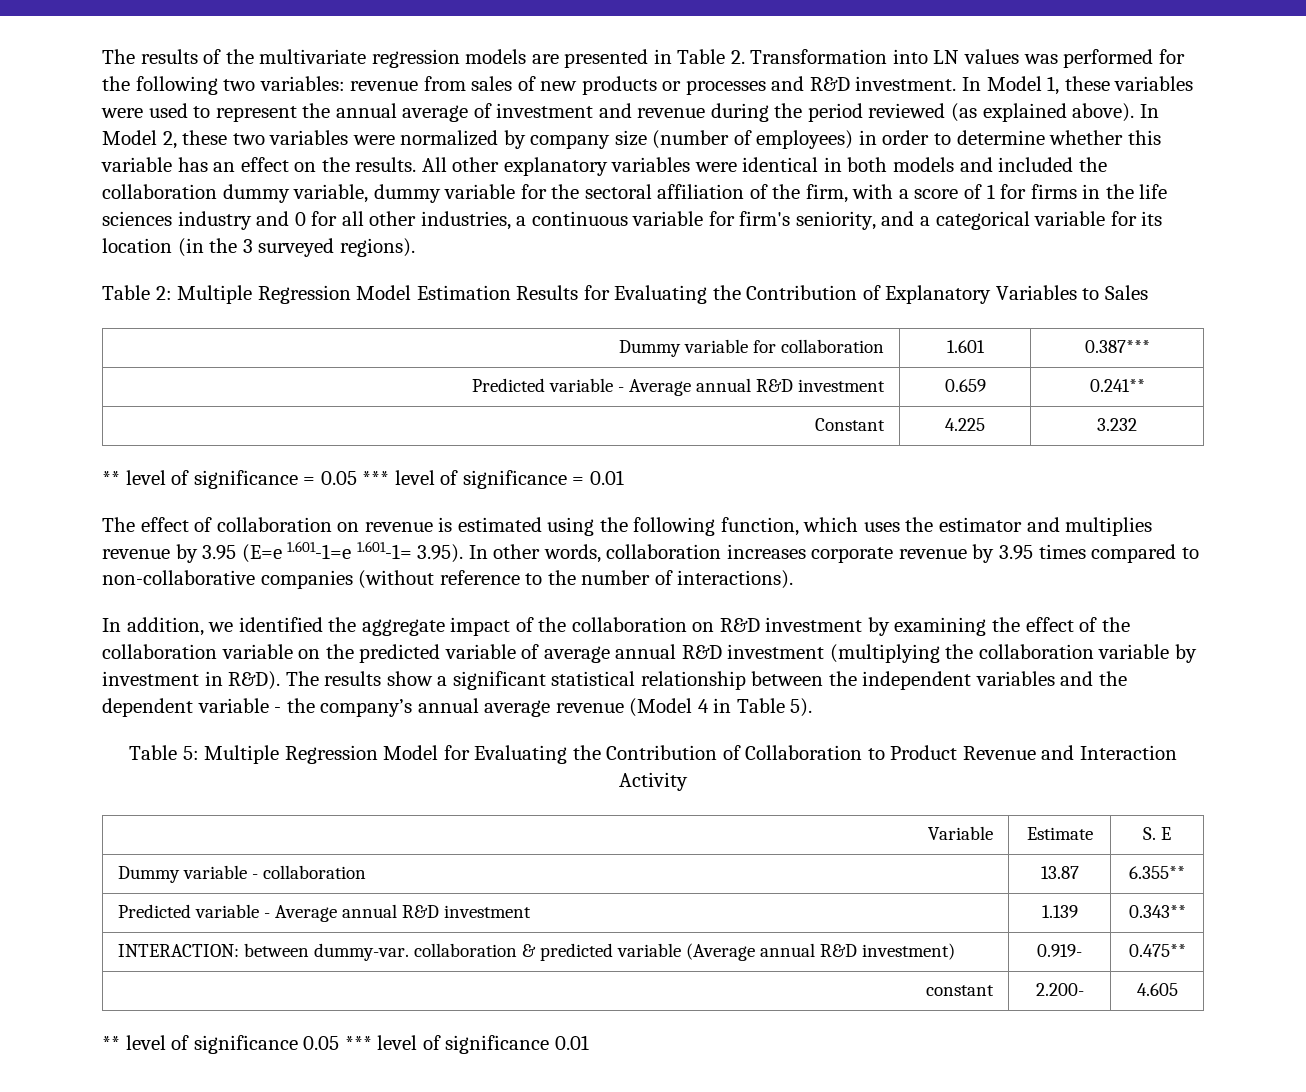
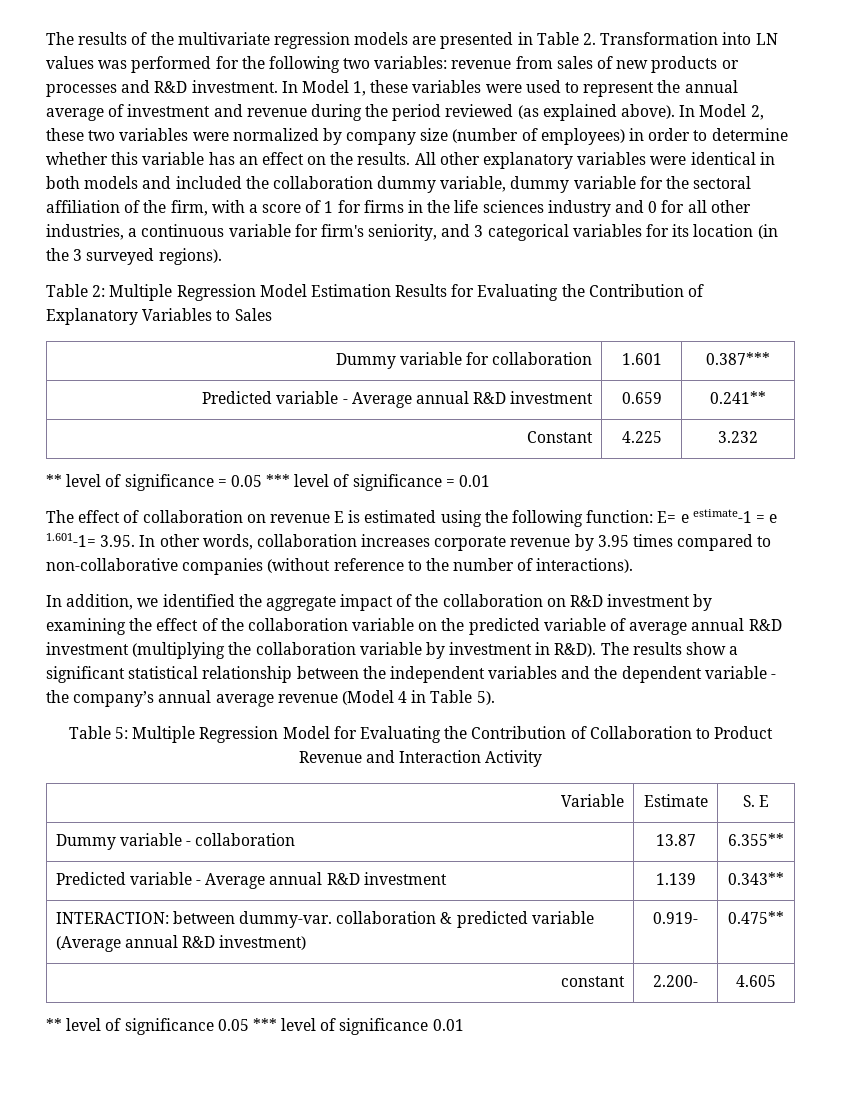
- All other explanatory variables were identical in both models and included the collaboration dummy variable, dummy variable for the sectoral affiliation of the firm, with a score of 1 for firms in the life sciences industry and 0 for all other industries, a continuous variable for firm's seniority, and a categorical variable for its location (in the 3 surveyed regions).
+ All other explanatory variables were identical in both models and included the collaboration dummy variable, dummy variable for the sectoral affiliation of the firm, with a score of 1 for firms in the life sciences industry and 0 for all other industries, a continuous variable for firm's seniority, and 3 categorical variables for its location (in the 3 surveyed regions).
- The effect of collaboration on revenue is estimated using the following function, which uses the estimator and multiplies revenue by 3.95 (E=e 1.601-1=e 1.601-1= 3.95). In other words, collaboration increases corporate revenue by 3.95 times compared to non-collaborative companies (without reference to the number of interactions).
+ The effect of collaboration on revenue E is estimated using the following function: E= e estimate-1 = e 1.601-1= 3.95. In other words, collaboration increases corporate revenue by 3.95 times compared to non-collaborative companies (without reference to the number of interactions).

